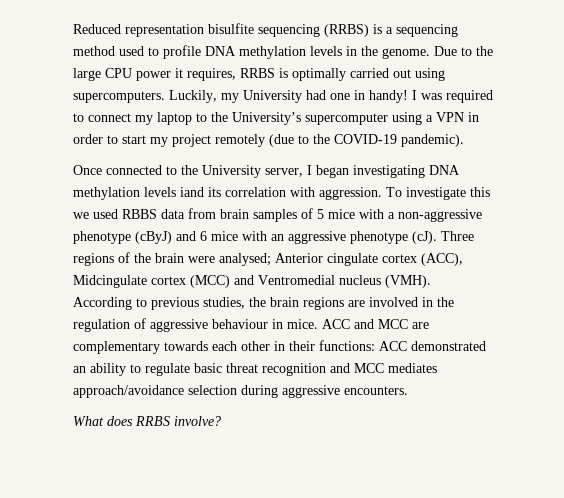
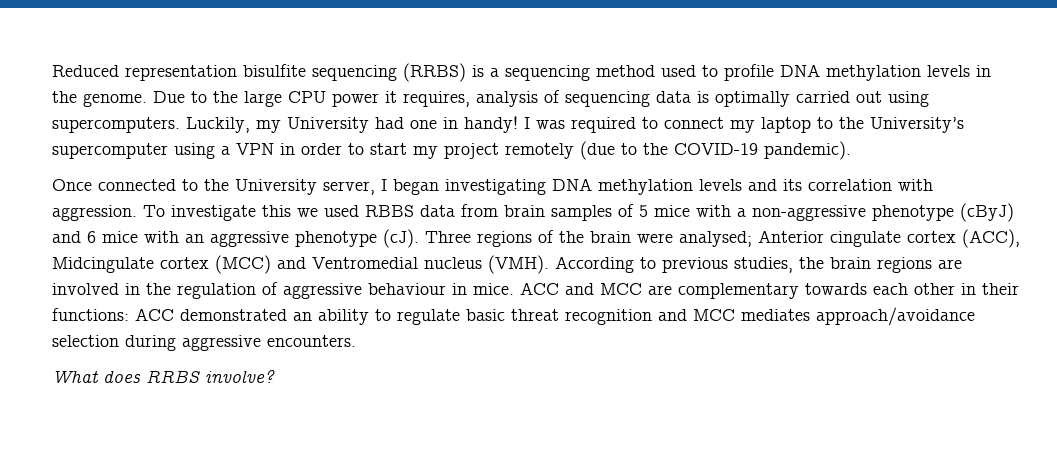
- Due to the large CPU power it requires, RRBS is optimally carried out using supercomputers.
+ Due to the large CPU power it requires, analysis of sequencing data is optimally carried out using supercomputers.
- Once connected to the University server, I began investigating DNA methylation levels iand its correlation with aggression.
+ Once connected to the University server, I began investigating DNA methylation levels and its correlation with aggression.

